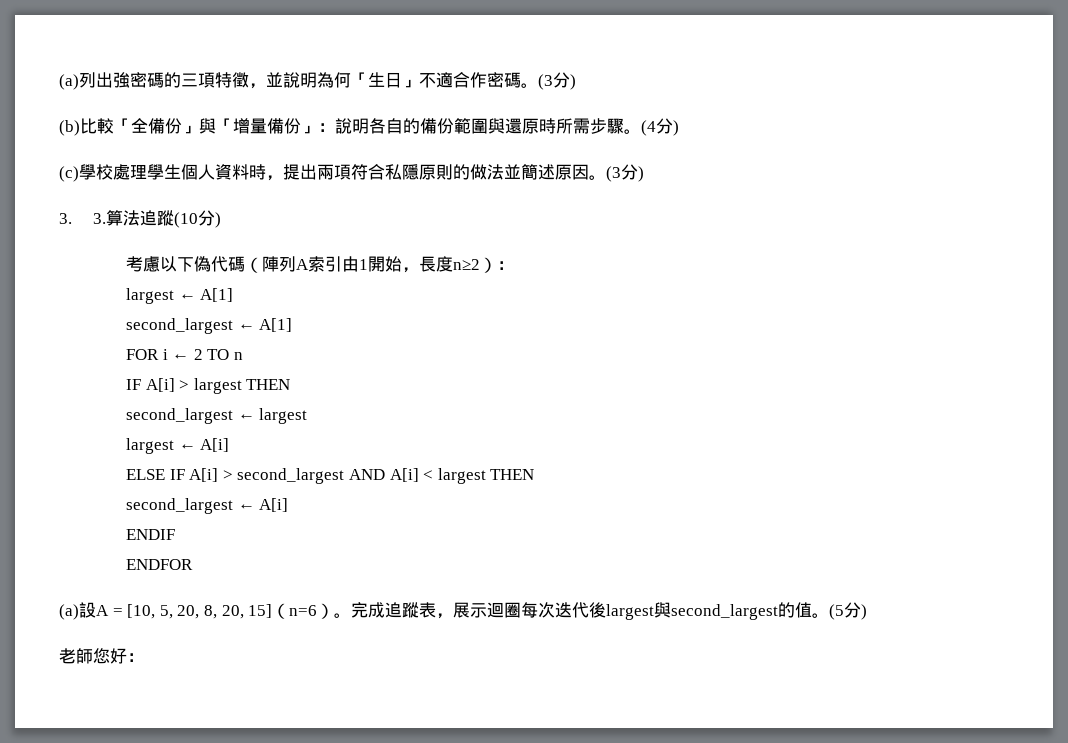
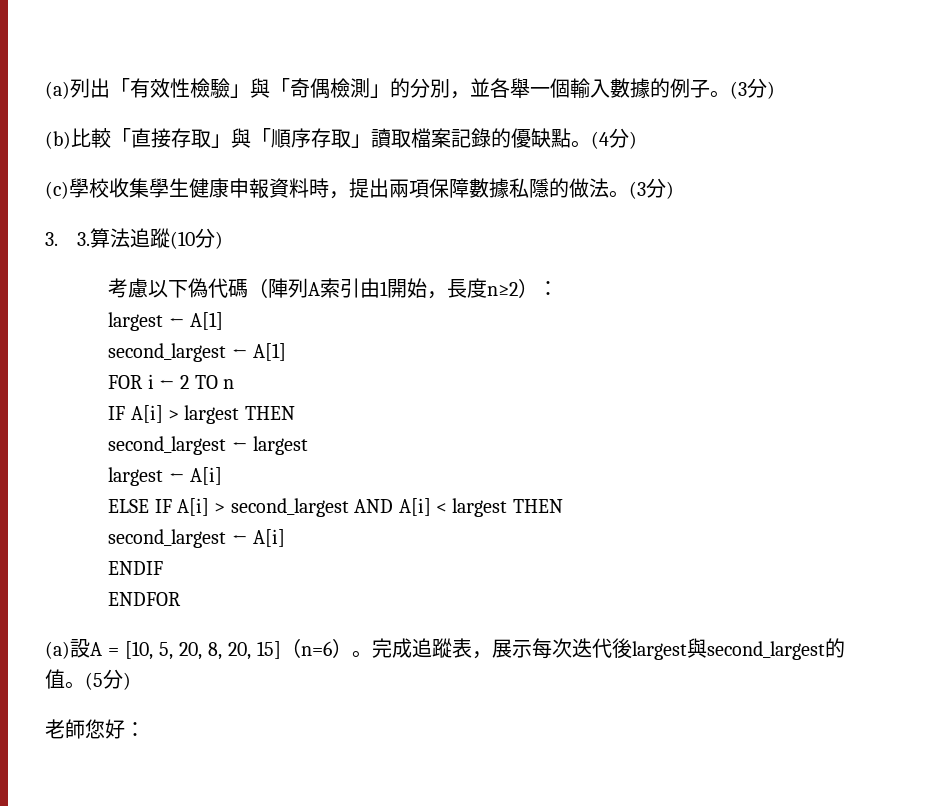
- (a)列出強密碼的三項特徵，並說明為何「生日」不適合作密碼。
+ (a)列出「有效性檢驗」與「奇偶檢測」的分別，並各舉一個輸入數據的例子。
- (b)比較「全備份」與「增量備份」：說明各自的備份範圍與還原時所需步驟。
+ (b)比較「直接存取」與「順序存取」讀取檔案記錄的優缺點。
- (c)學校處理學生個人資料時，提出兩項符合私隱原則的做法並簡述原因。
+ (c)學校收集學生健康申報資料時，提出兩項保障數據私隱的做法。
- 完成追蹤表，展示迴圈每次迭代後largest與second_largest的值。
+ 完成追蹤表，展示每次迭代後largest與second_largest的值。

